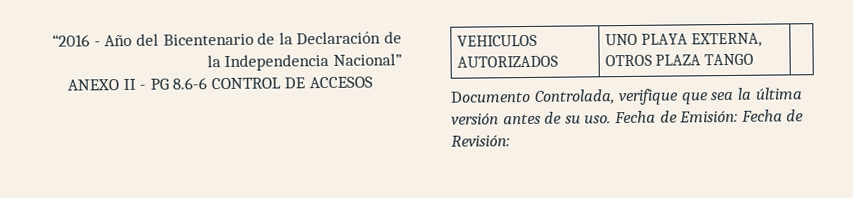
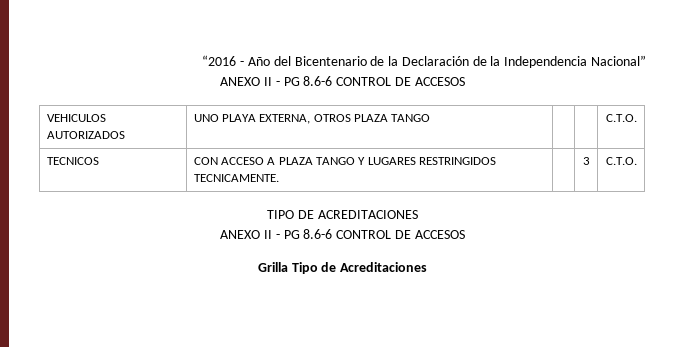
- VEHICULOS AUTORIZADOS | UNO PLAYA EXTERNA, OTROS PLAZA TANGO |
- Documento Controlada, verifique que sea la última versión antes de su uso. Fecha de Emisión: Fecha de Revisión:
+ VEHICULOS AUTORIZADOS | UNO PLAYA EXTERNA, OTROS PLAZA TANGO | | | C.T.O.
+ TECNICOS | CON ACCESO A PLAZA TANGO Y LUGARES RESTRINGIDOS TECNICAMENTE. | | 3 | C.T.O.
+ TIPO DE ACREDITACIONES
+ ANEXO II - PG 8.6-6 CONTROL DE ACCESOS
+ Grilla Tipo de Acreditaciones

